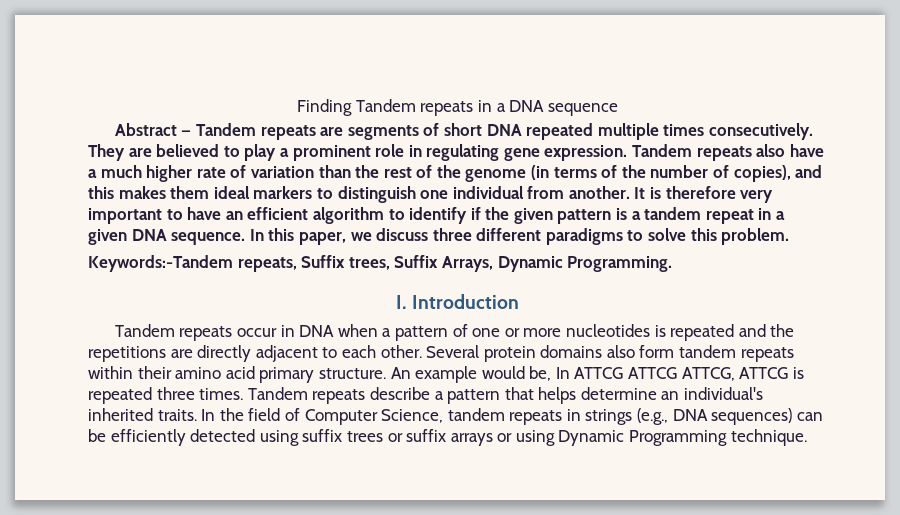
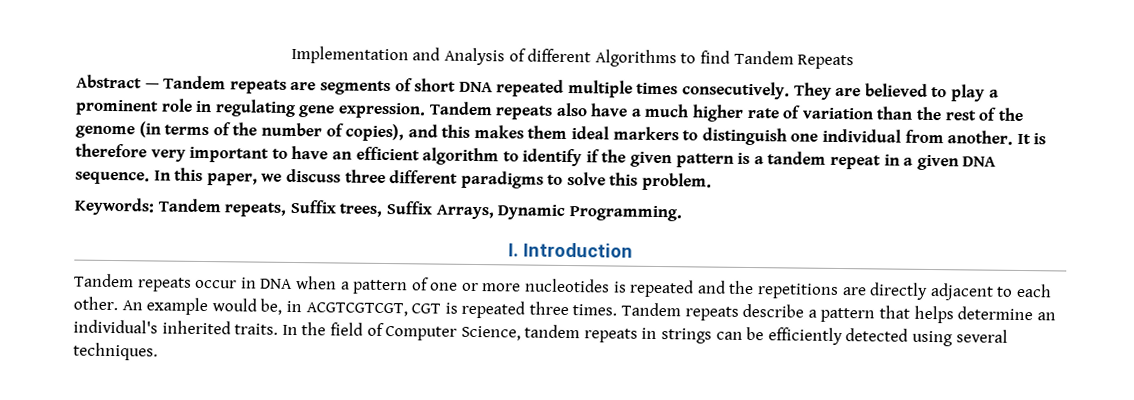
- Finding Tandem repeats in a DNA sequence
+ Implementation and Analysis of different Algorithms to find Tandem Repeats
- Keywords:-Tandem repeats, Suffix trees, Suffix Arrays, Dynamic Programming.
+ Keywords: Tandem repeats, Suffix trees, Suffix Arrays, Dynamic Programming.
- Several protein domains also form tandem repeats within their amino acid primary structure. An example would be, In ATTCG ATTCG ATTCG, ATTCG is repeated three times.
+ An example would be, in ACGTCGTCGT, CGT is repeated three times.
- In the field of Computer Science, tandem repeats in strings (e.g., DNA sequences) can be efficiently detected using suffix trees or suffix arrays or using Dynamic Programming technique.
+ In the field of Computer Science, tandem repeats in strings can be efficiently detected using several techniques.

